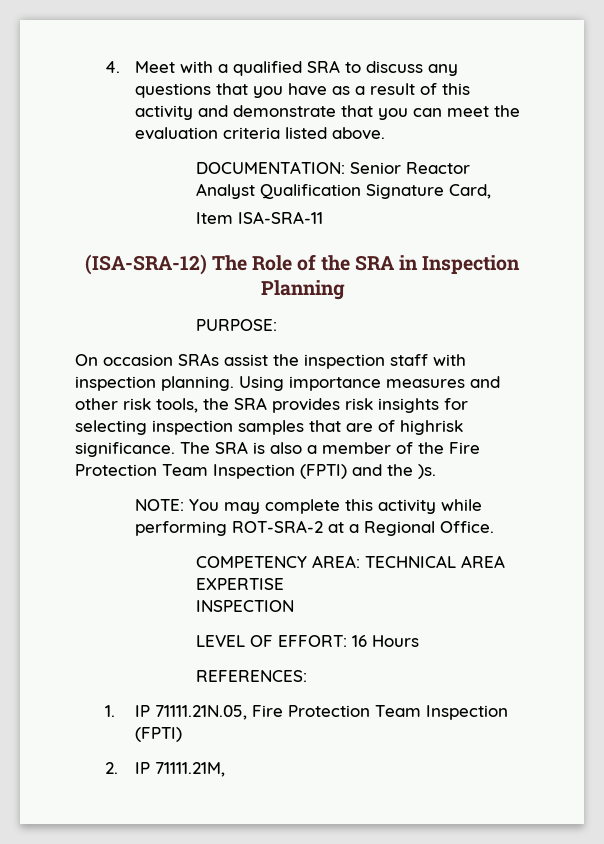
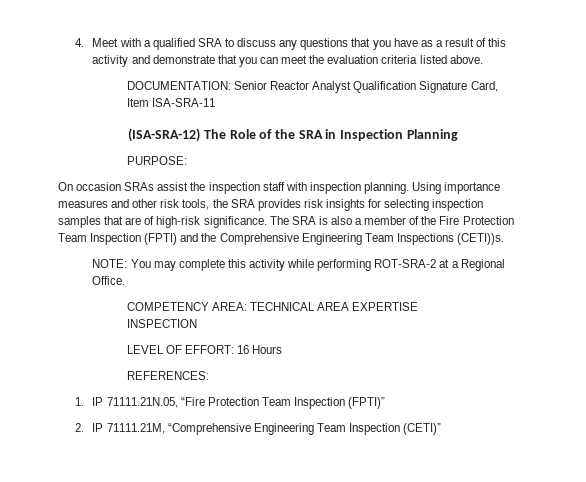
- Using importance measures and other risk tools, the SRA provides risk insights for selecting inspection samples that are of highrisk significance.
+ Using importance measures and other risk tools, the SRA provides risk insights for selecting inspection samples that are of high-risk significance.
- The SRA is also a member of the Fire Protection Team Inspection (FPTI) and the )s.
+ The SRA is also a member of the Fire Protection Team Inspection (FPTI) and the Comprehensive Engineering Team Inspections (CETI))s.
- 1. IP 71111.21N.05, Fire Protection Team Inspection (FPTI)
+ 1. IP 71111.21N.05, “Fire Protection Team Inspection (FPTI)”
- 2. IP 71111.21M,
+ 2. IP 71111.21M, “Comprehensive Engineering Team Inspection (CETI)”

